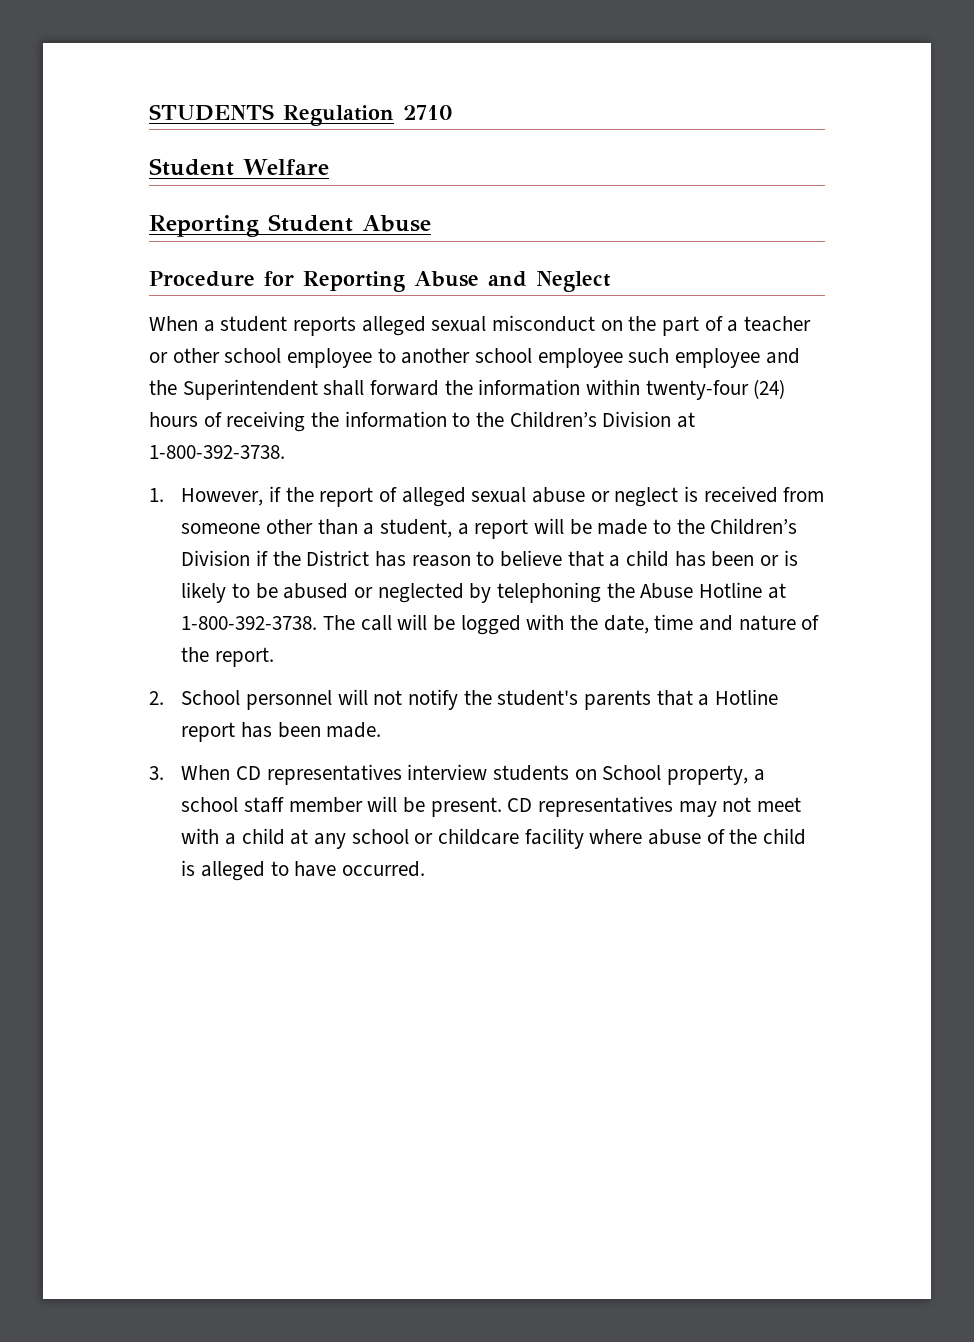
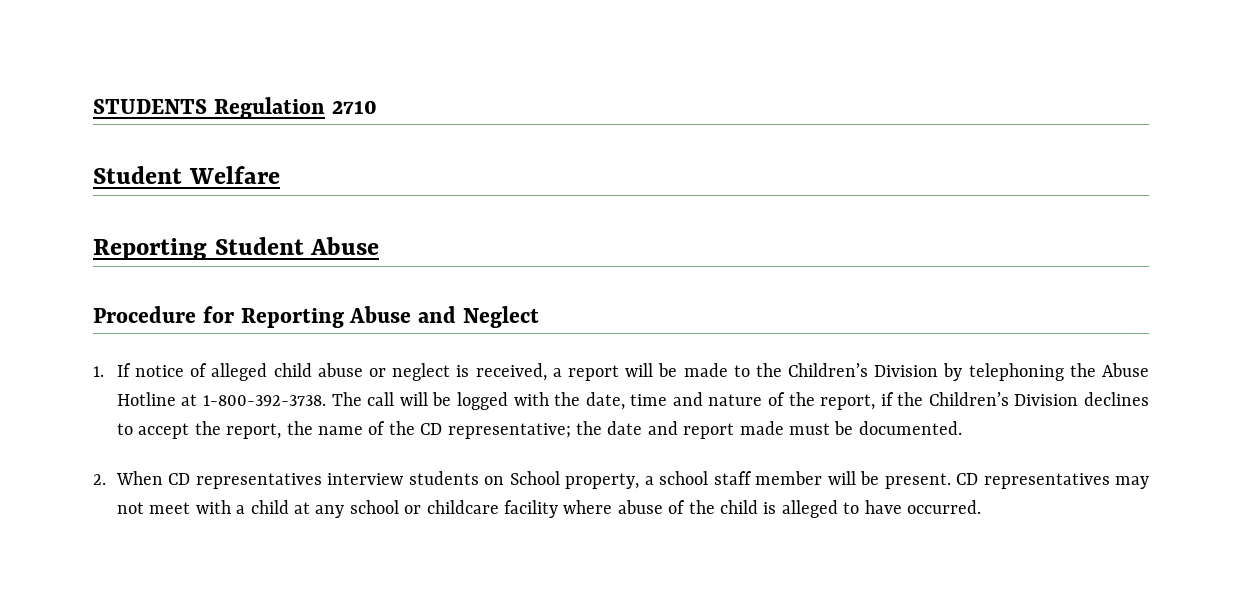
- When a student reports alleged sexual misconduct on the part of a teacher or other school employee to another school employee such employee and the Superintendent shall forward the information within twenty-four (24) hours of receiving the information to the Children’s Division at 1-800-392-3738.
- 1. However, if the report of alleged sexual abuse or neglect is received from someone other than a student, a report will be made to the Children’s Division if the District has reason to believe that a child has been or is likely to be abused or neglected by telephoning the Abuse Hotline at 1-800-392-3738.
+ 1. If notice of alleged child abuse or neglect is received, a report will be made to the Children’s Division by telephoning the Abuse Hotline at 1-800-392-3738.
- The call will be logged with the date, time and nature of the report.
- 2. School personnel will not notify the student's parents that a Hotline report has been made.
- 3. When CD representatives interview students on School property, a school staff member will be present.
+ The call will be logged with the date, time and nature of the report, if the Children’s Division declines to accept the report, the name of the CD representative; the date and report made must be documented.
+ 2. When CD representatives interview students on School property, a school staff member will be present.

